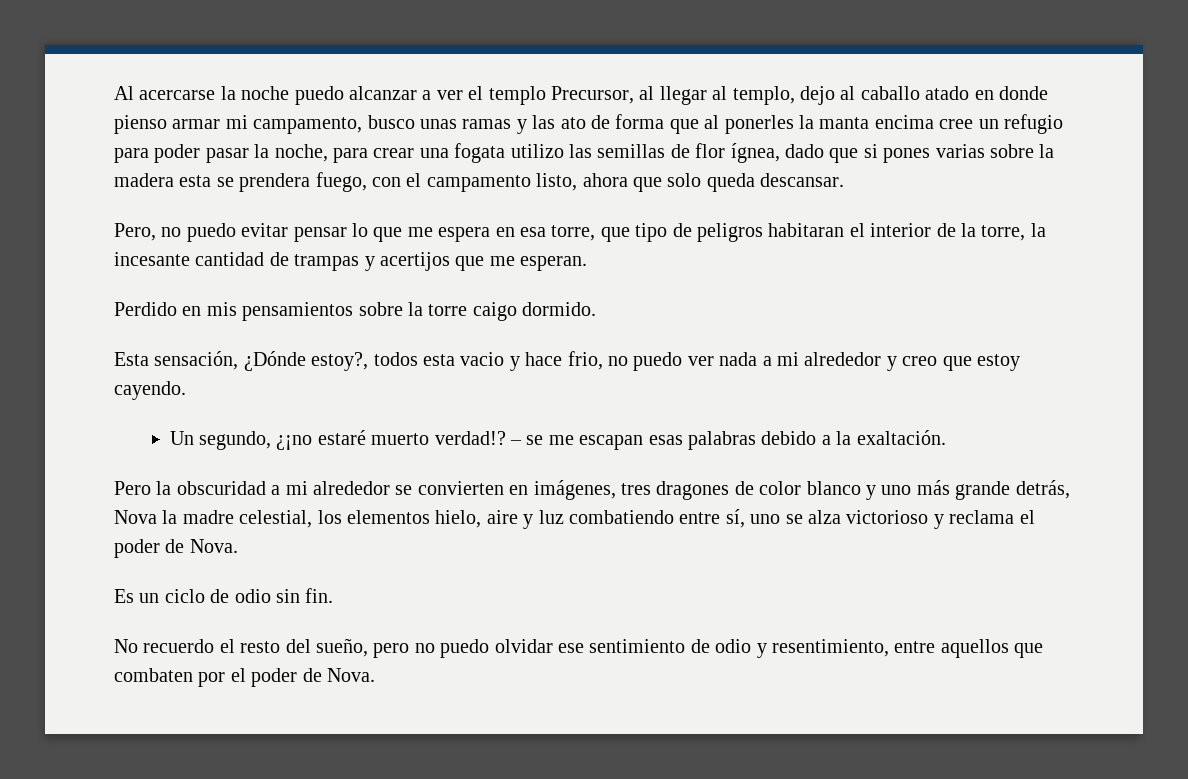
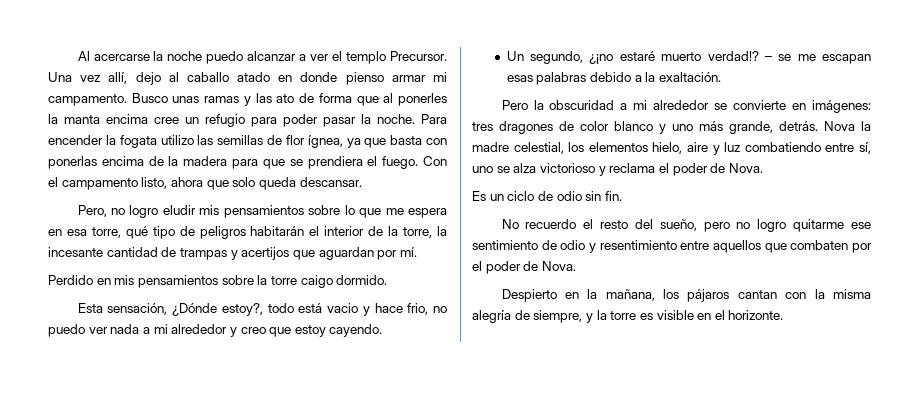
- Al acercarse la noche puedo alcanzar a ver el templo Precursor, al llegar al templo, dejo al caballo atado en donde pienso armar mi campamento, busco unas ramas y las ato de forma que al ponerles la manta encima cree un refugio para poder pasar la noche, para crear una fogata utilizo las semillas de flor ígnea, dado que si pones varias sobre la madera esta se prendera fuego, con el campamento listo, ahora que solo queda descansar.
+ Al acercarse la noche puedo alcanzar a ver el templo Precursor. Una vez allí, dejo al caballo atado en donde pienso armar mi campamento. Busco unas ramas y las ato de forma que al ponerles la manta encima cree un refugio para poder pasar la noche. Para encender la fogata utilizo las semillas de flor ígnea, ya que basta con ponerlas encima de la madera para que se prendiera el fuego. Con el campamento listo, ahora que solo queda descansar.
- Pero, no puedo evitar pensar lo que me espera en esa torre, que tipo de peligros habitaran el interior de la torre, la incesante cantidad de trampas y acertijos que me esperan.
+ Pero, no logro eludir mis pensamientos sobre lo que me espera en esa torre, qué tipo de peligros habitarán el interior de la torre, la incesante cantidad de trampas y acertijos que aguardan por mí.
- Esta sensación, ¿Dónde estoy?, todos esta vacio y hace frio, no puedo ver nada a mi alrededor y creo que estoy cayendo.
+ Esta sensación, ¿Dónde estoy?, todo está vacio y hace frio, no puedo ver nada a mi alrededor y creo que estoy cayendo.
- Pero la obscuridad a mi alrededor se convierten en imágenes, tres dragones de color blanco y uno más grande detrás, Nova la madre celestial, los elementos hielo, aire y luz combatiendo entre sí, uno se alza victorioso y reclama el poder de Nova.
+ Pero la obscuridad a mi alrededor se convierte en imágenes: tres dragones de color blanco y uno más grande, detrás. Nova la madre celestial, los elementos hielo, aire y luz combatiendo entre sí, uno se alza victorioso y reclama el poder de Nova.
- No recuerdo el resto del sueño, pero no puedo olvidar ese sentimiento de odio y resentimiento, entre aquellos que combaten por el poder de Nova.
+ No recuerdo el resto del sueño, pero no logro quitarme ese sentimiento de odio y resentimiento entre aquellos que combaten por el poder de Nova.
+ Despierto en la mañana, los pájaros cantan con la misma alegría de siempre, y la torre es visible en el horizonte.

